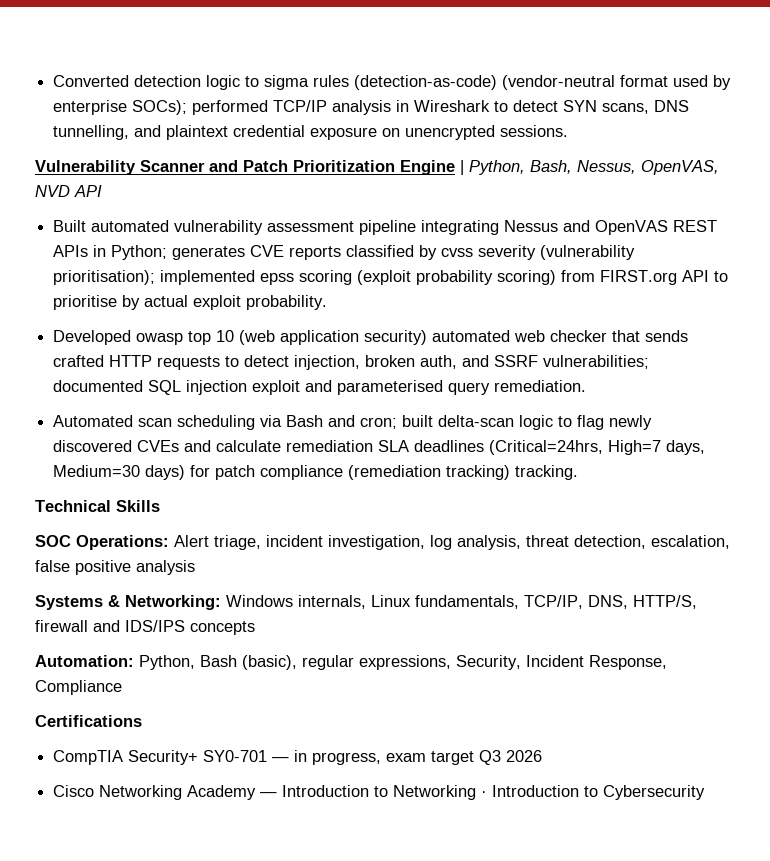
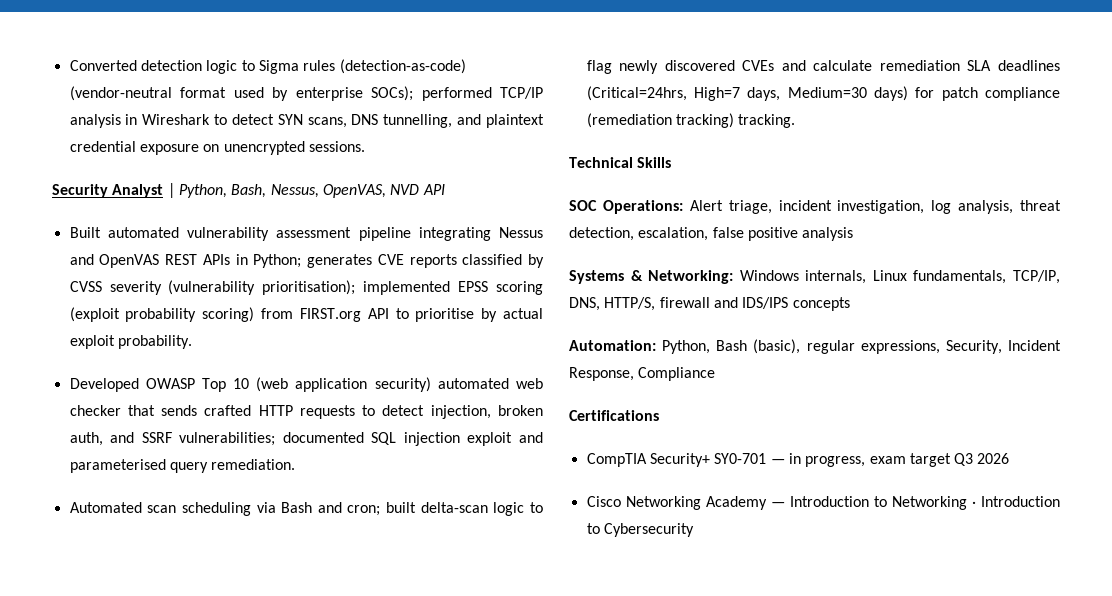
- Converted detection logic to sigma rules (detection-as-code) (vendor-neutral format used by enterprise SOCs); performed TCP/IP analysis in Wireshark to detect SYN scans, DNS tunnelling, and plaintext credential exposure on unencrypted sessions.
+ Converted detection logic to Sigma rules (detection-as-code) (vendor-neutral format used by enterprise SOCs); performed TCP/IP analysis in Wireshark to detect SYN scans, DNS tunnelling, and plaintext credential exposure on unencrypted sessions.
- Vulnerability Scanner and Patch Prioritization Engine | Python, Bash, Nessus, OpenVAS, NVD API
+ Security Analyst | Python, Bash, Nessus, OpenVAS, NVD API
- Built automated vulnerability assessment pipeline integrating Nessus and OpenVAS REST APIs in Python; generates CVE reports classified by cvss severity (vulnerability prioritisation); implemented epss scoring (exploit probability scoring) from FIRST.org API to prioritise by actual exploit probability.
+ Built automated vulnerability assessment pipeline integrating Nessus and OpenVAS REST APIs in Python; generates CVE reports classified by CVSS severity (vulnerability prioritisation); implemented EPSS scoring (exploit probability scoring) from FIRST.org API to prioritise by actual exploit probability.
- Developed owasp top 10 (web application security) automated web checker that sends crafted HTTP requests to detect injection, broken auth, and SSRF vulnerabilities; documented SQL injection exploit and parameterised query remediation.
+ Developed OWASP Top 10 (web application security) automated web checker that sends crafted HTTP requests to detect injection, broken auth, and SSRF vulnerabilities; documented SQL injection exploit and parameterised query remediation.

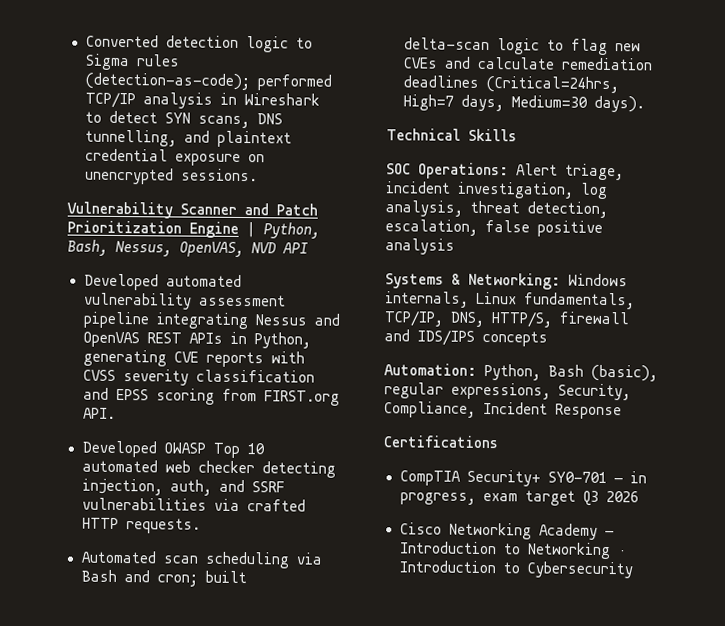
- Converted detection logic to Sigma rules (detection-as-code) (vendor-neutral format used by enterprise SOCs); performed TCP/IP analysis in Wireshark to detect SYN scans, DNS tunnelling, and plaintext credential exposure on unencrypted sessions.
+ Converted detection logic to Sigma rules (detection-as-code); performed TCP/IP analysis in Wireshark to detect SYN scans, DNS tunnelling, and plaintext credential exposure on unencrypted sessions.
- Security Analyst | Python, Bash, Nessus, OpenVAS, NVD API
+ Vulnerability Scanner and Patch Prioritization Engine | Python, Bash, Nessus, OpenVAS, NVD API
- Built automated vulnerability assessment pipeline integrating Nessus and OpenVAS REST APIs in Python; generates CVE reports classified by CVSS severity (vulnerability prioritisation); implemented EPSS scoring (exploit probability scoring) from FIRST.org API to prioritise by actual exploit probability.
- Developed OWASP Top 10 (web application security) automated web checker that sends crafted HTTP requests to detect injection, broken auth, and SSRF vulnerabilities; documented SQL injection exploit and parameterised query remediation.
+ Developed automated vulnerability assessment pipeline integrating Nessus and OpenVAS REST APIs in Python, generating CVE reports with CVSS severity classification and EPSS scoring from FIRST.org API.
+ Developed OWASP Top 10 automated web checker detecting injection, auth, and SSRF vulnerabilities via crafted HTTP requests.
- Automated scan scheduling via Bash and cron; built delta-scan logic to flag newly discovered CVEs and calculate remediation SLA deadlines (Critical=24hrs, High=7 days, Medium=30 days) for patch compliance (remediation tracking) tracking.
+ Automated scan scheduling via Bash and cron; built delta-scan logic to flag new CVEs and calculate remediation deadlines (Critical=24hrs, High=7 days, Medium=30 days).
- Automation: Python, Bash (basic), regular expressions, Security, Incident Response, Compliance
+ Automation: Python, Bash (basic), regular expressions, Security, Compliance, Incident Response

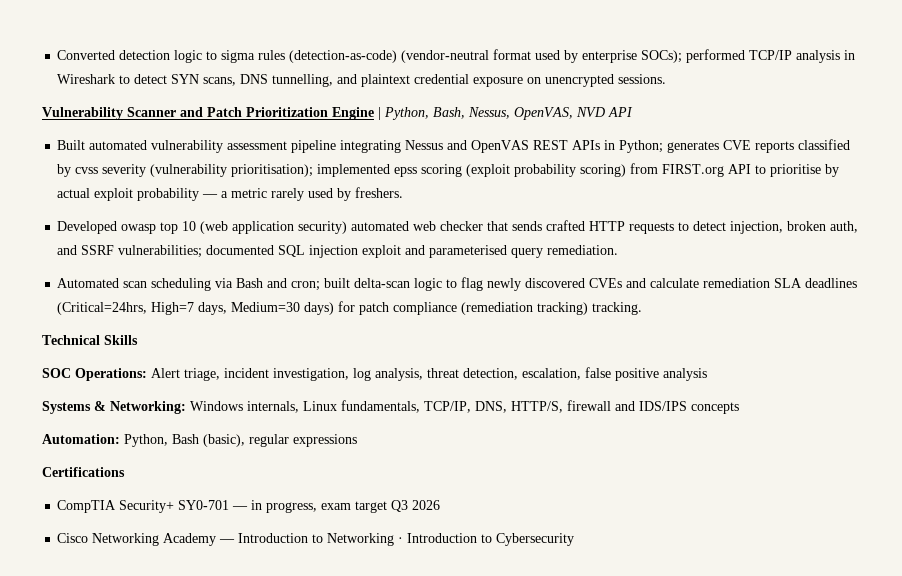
- Converted detection logic to Sigma rules (detection-as-code); performed TCP/IP analysis in Wireshark to detect SYN scans, DNS tunnelling, and plaintext credential exposure on unencrypted sessions.
+ Converted detection logic to sigma rules (detection-as-code) (vendor-neutral format used by enterprise SOCs); performed TCP/IP analysis in Wireshark to detect SYN scans, DNS tunnelling, and plaintext credential exposure on unencrypted sessions.
- Developed automated vulnerability assessment pipeline integrating Nessus and OpenVAS REST APIs in Python, generating CVE reports with CVSS severity classification and EPSS scoring from FIRST.org API.
- Developed OWASP Top 10 automated web checker detecting injection, auth, and SSRF vulnerabilities via crafted HTTP requests.
+ Built automated vulnerability assessment pipeline integrating Nessus and OpenVAS REST APIs in Python; generates CVE reports classified by cvss severity (vulnerability prioritisation); implemented epss scoring (exploit probability scoring) from FIRST.org API to prioritise by actual exploit probability — a metric rarely used by freshers.
+ Developed owasp top 10 (web application security) automated web checker that sends crafted HTTP requests to detect injection, broken auth, and SSRF vulnerabilities; documented SQL injection exploit and parameterised query remediation.
- Automated scan scheduling via Bash and cron; built delta-scan logic to flag new CVEs and calculate remediation deadlines (Critical=24hrs, High=7 days, Medium=30 days).
+ Automated scan scheduling via Bash and cron; built delta-scan logic to flag newly discovered CVEs and calculate remediation SLA deadlines (Critical=24hrs, High=7 days, Medium=30 days) for patch compliance (remediation tracking) tracking.
- Automation: Python, Bash (basic), regular expressions, Security, Compliance, Incident Response
+ Automation: Python, Bash (basic), regular expressions

